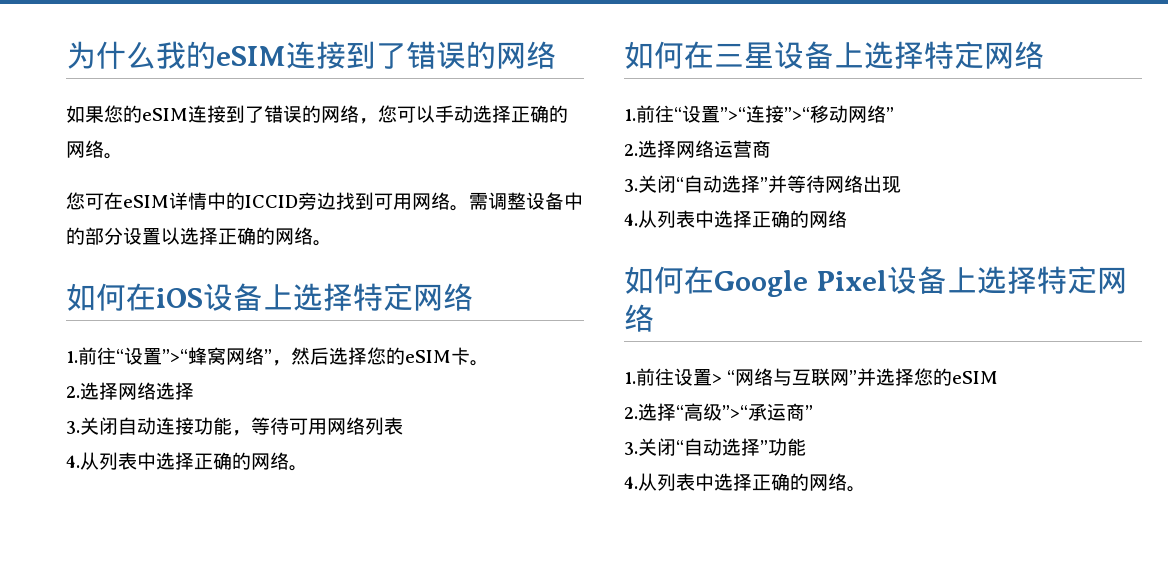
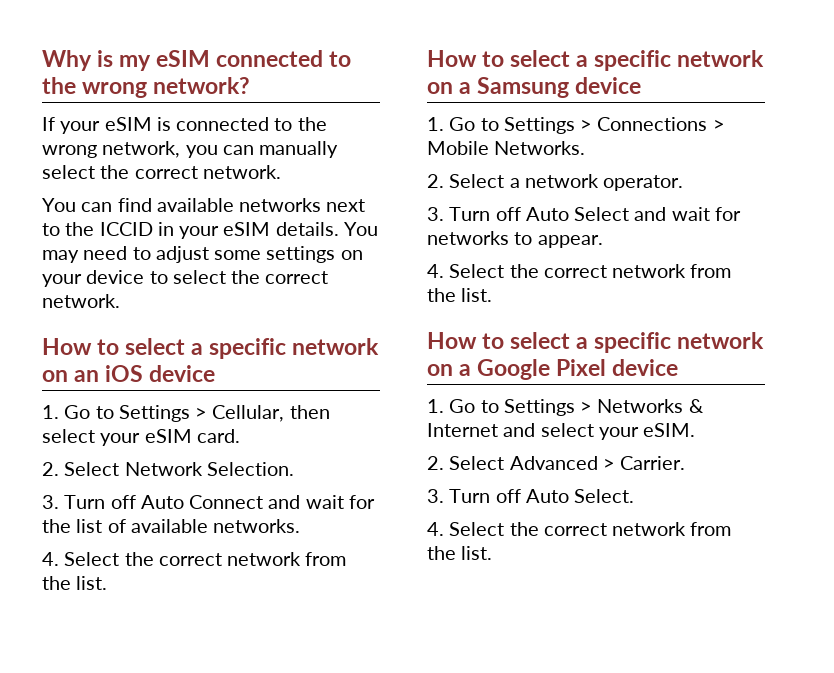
- 为什么我的eSIM连接到了错误的网络
- 如果您的eSIM连接到了错误的网络，您可以手动选择正确的网络。
- 您可在eSIM详情中的ICCID旁边找到可用网络。需调整设备中的部分设置以选择正确的网络。
- 如何在iOS设备上选择特定网络
- 1.前往“设置”>“蜂窝网络”，然后选择您的eSIM卡。
- 2.选择网络选择
- 3.关闭自动连接功能，等待可用网络列表
- 4.从列表中选择正确的网络。
- 如何在三星设备上选择特定网络
- 1.前往“设置”>“连接”>“移动网络”
- 2.选择网络运营商
- 3.关闭“自动选择”并等待网络出现
- 4.从列表中选择正确的网络
- 如何在Google Pixel设备上选择特定网络
- 1.前往设置> “网络与互联网”并选择您的eSIM
- 2.选择“高级”>“承运商”
- 3.关闭“自动选择”功能
- 4.从列表中选择正确的网络。
+ Why is my eSIM connected to the wrong network?
+ If your eSIM is connected to the wrong network, you can manually select the correct network.
+ You can find available networks next to the ICCID in your eSIM details. You may need to adjust some settings on your device to select the correct network.
+ How to select a specific network on an iOS device
+ 1. Go to Settings > Cellular, then select your eSIM card.
+ 2. Select Network Selection.
+ 3. Turn off Auto Connect and wait for the list of available networks.
+ 4. Select the correct network from the list.
+ How to select a specific network on a Samsung device
+ 1. Go to Settings > Connections > Mobile Networks.
+ 2. Select a network operator.
+ 3. Turn off Auto Select and wait for networks to appear.
+ 4. Select the correct network from the list.
+ How to select a specific network on a Google Pixel device
+ 1. Go to Settings > Networks & Internet and select your eSIM.
+ 2. Select Advanced > Carrier.
+ 3. Turn off Auto Select.
+ 4. Select the correct network from the list.

